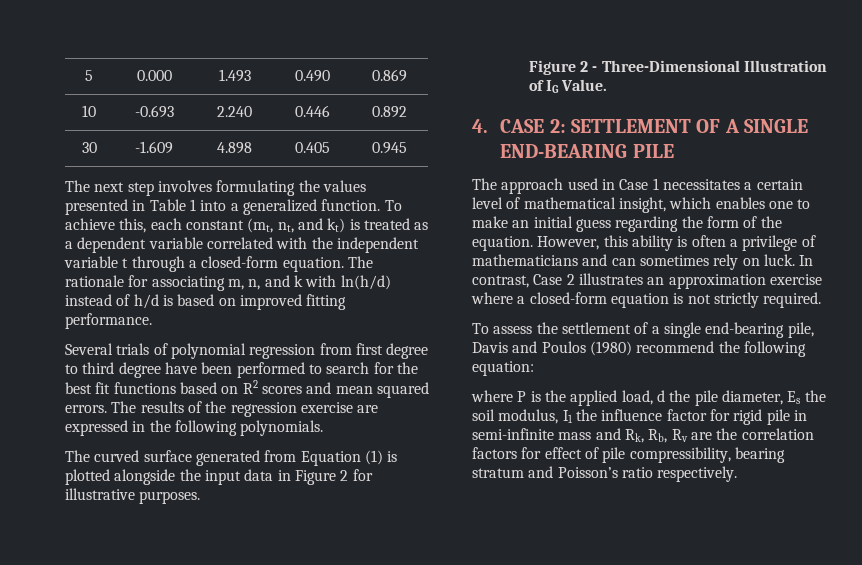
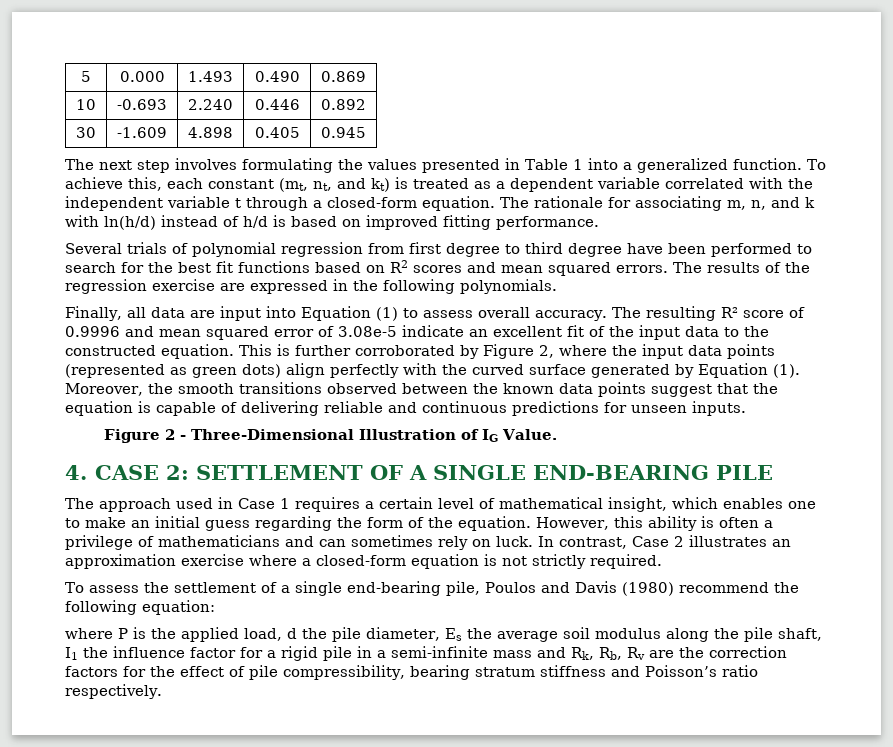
- The curved surface generated from Equation (1) is plotted alongside the input data in Figure 2 for illustrative purposes.
+ Finally, all data are input into Equation (1) to assess overall accuracy. The resulting R² score of 0.9996 and mean squared error of 3.08e-5 indicate an excellent fit of the input data to the constructed equation. This is further corroborated by Figure 2, where the input data points (represented as green dots) align perfectly with the curved surface generated by Equation (1). Moreover, the smooth transitions observed between the known data points suggest that the equation is capable of delivering reliable and continuous predictions for unseen inputs.
- The approach used in Case 1 necessitates a certain level of mathematical insight, which enables one to make an initial guess regarding the form of the equation.
+ The approach used in Case 1 requires a certain level of mathematical insight, which enables one to make an initial guess regarding the form of the equation.
- To assess the settlement of a single end-bearing pile, Davis and Poulos (1980) recommend the following equation:
+ To assess the settlement of a single end-bearing pile, Poulos and Davis (1980) recommend the following equation:
- where P is the applied load, d the pile diameter, Es the soil modulus, I1 the influence factor for rigid pile in semi-infinite mass and Rk, Rb, Rv are the correlation factors for effect of pile compressibility, bearing stratum and Poisson’s ratio respectively.
+ where P is the applied load, d the pile diameter, Es the average soil modulus along the pile shaft, I1 the influence factor for a rigid pile in a semi-infinite mass and Rk, Rb, Rv are the correction factors for the effect of pile compressibility, bearing stratum stiffness and Poisson’s ratio respectively.

